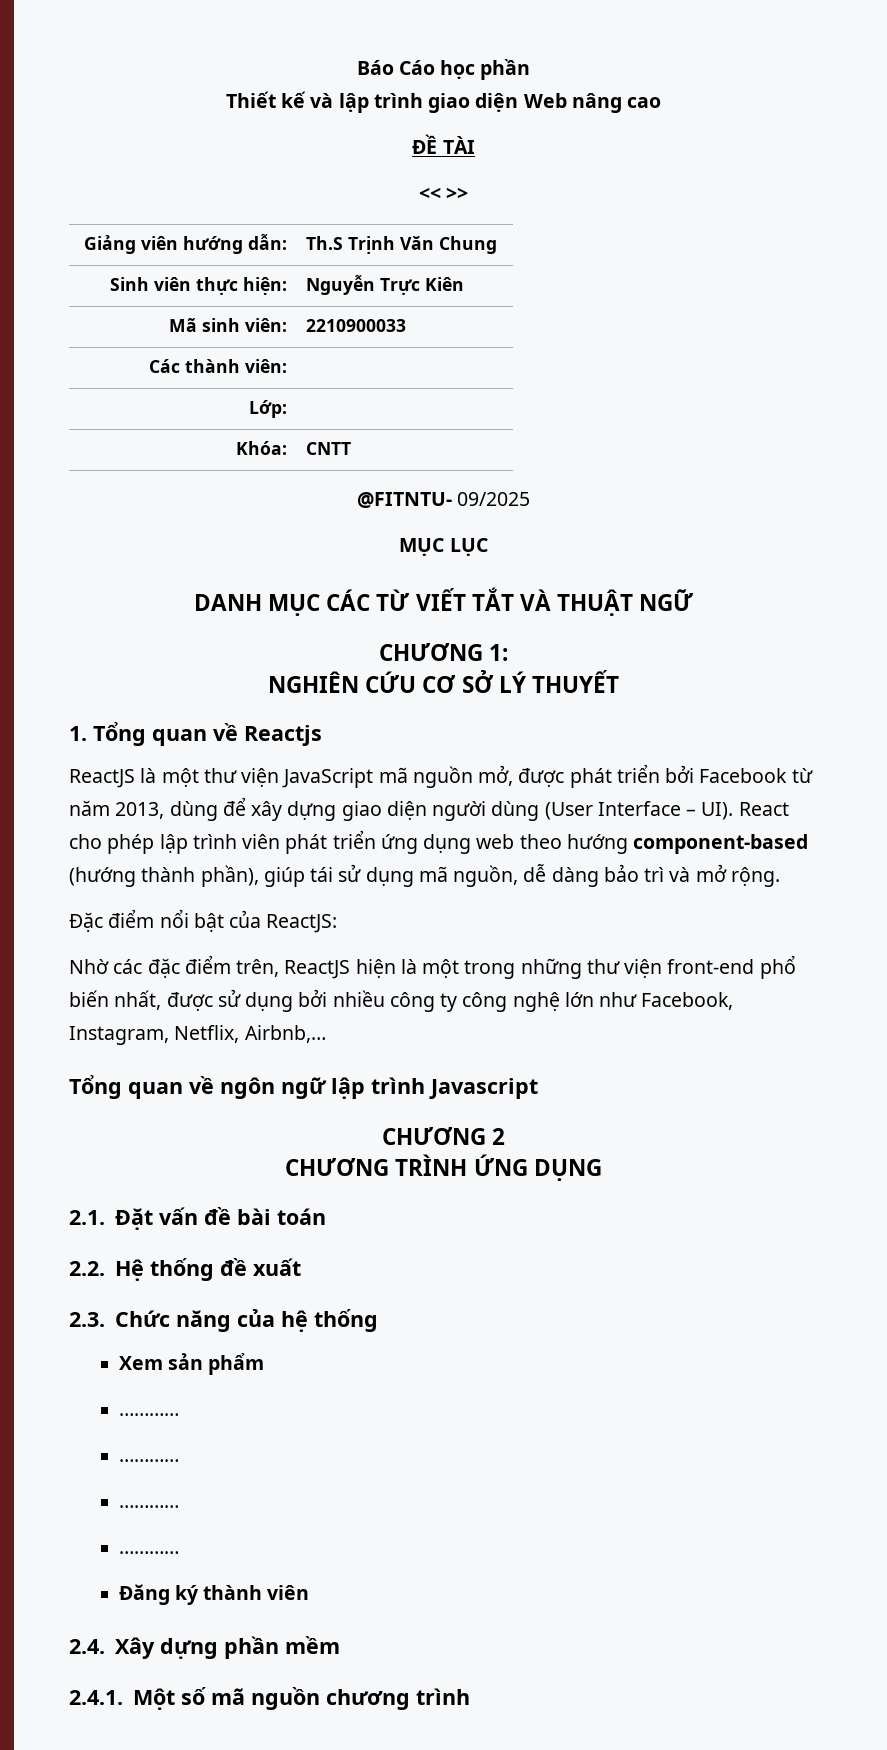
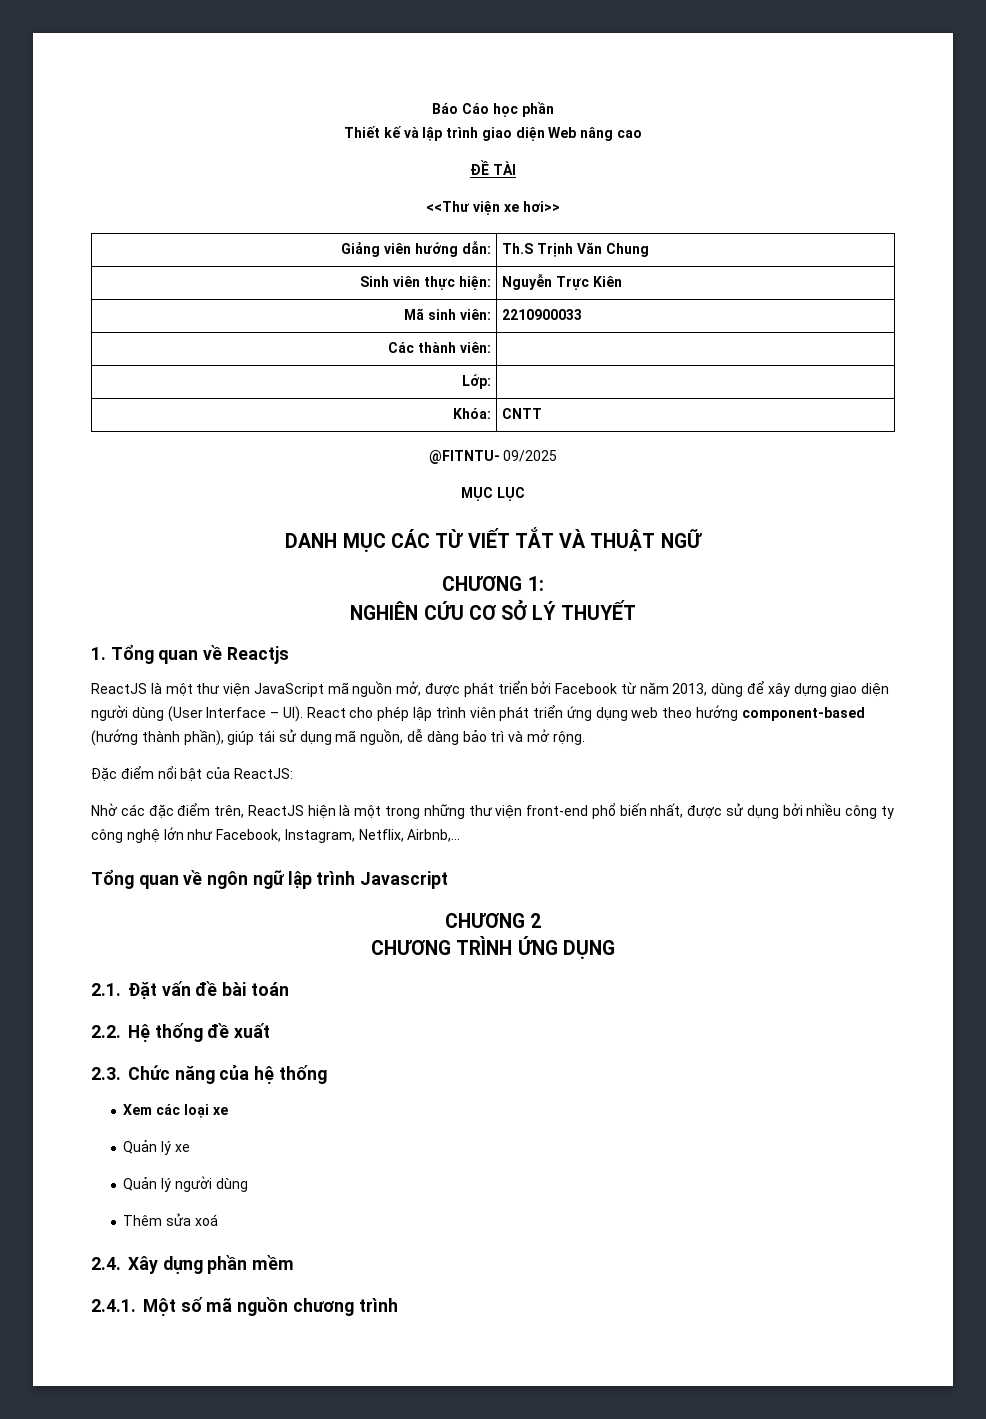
- << >>
+ <<Thư viện xe hơi>>
- Xem sản phẩm
- …………
- …………
- …………
- …………
- Đăng ký thành viên
+ Xem các loại xe
+ Quản lý xe
+ Quản lý người dùng
+ Thêm sửa xoá

